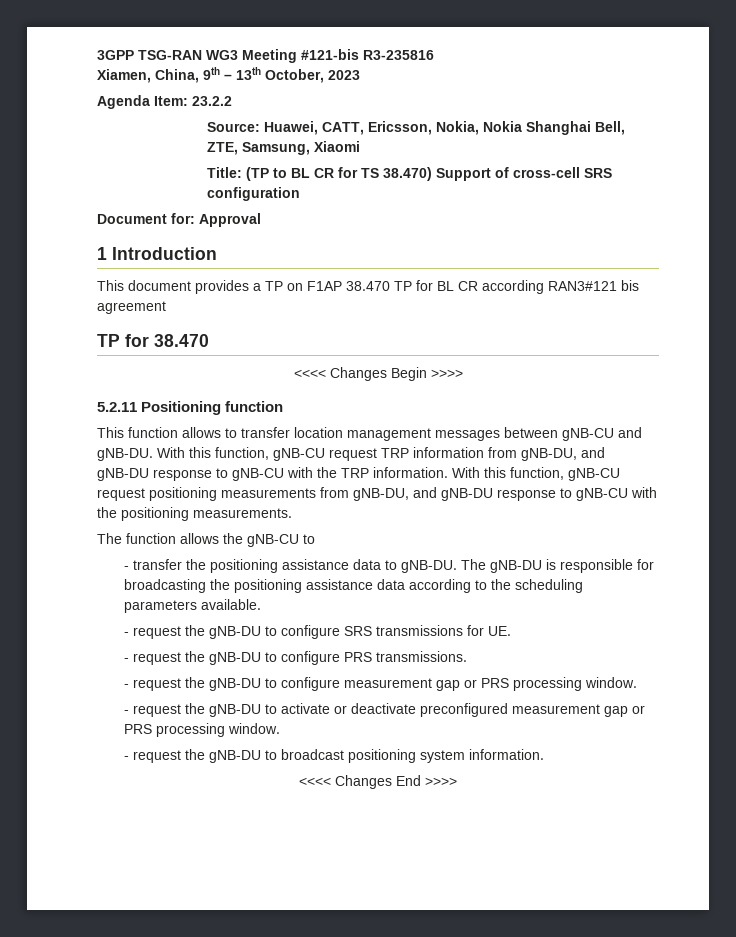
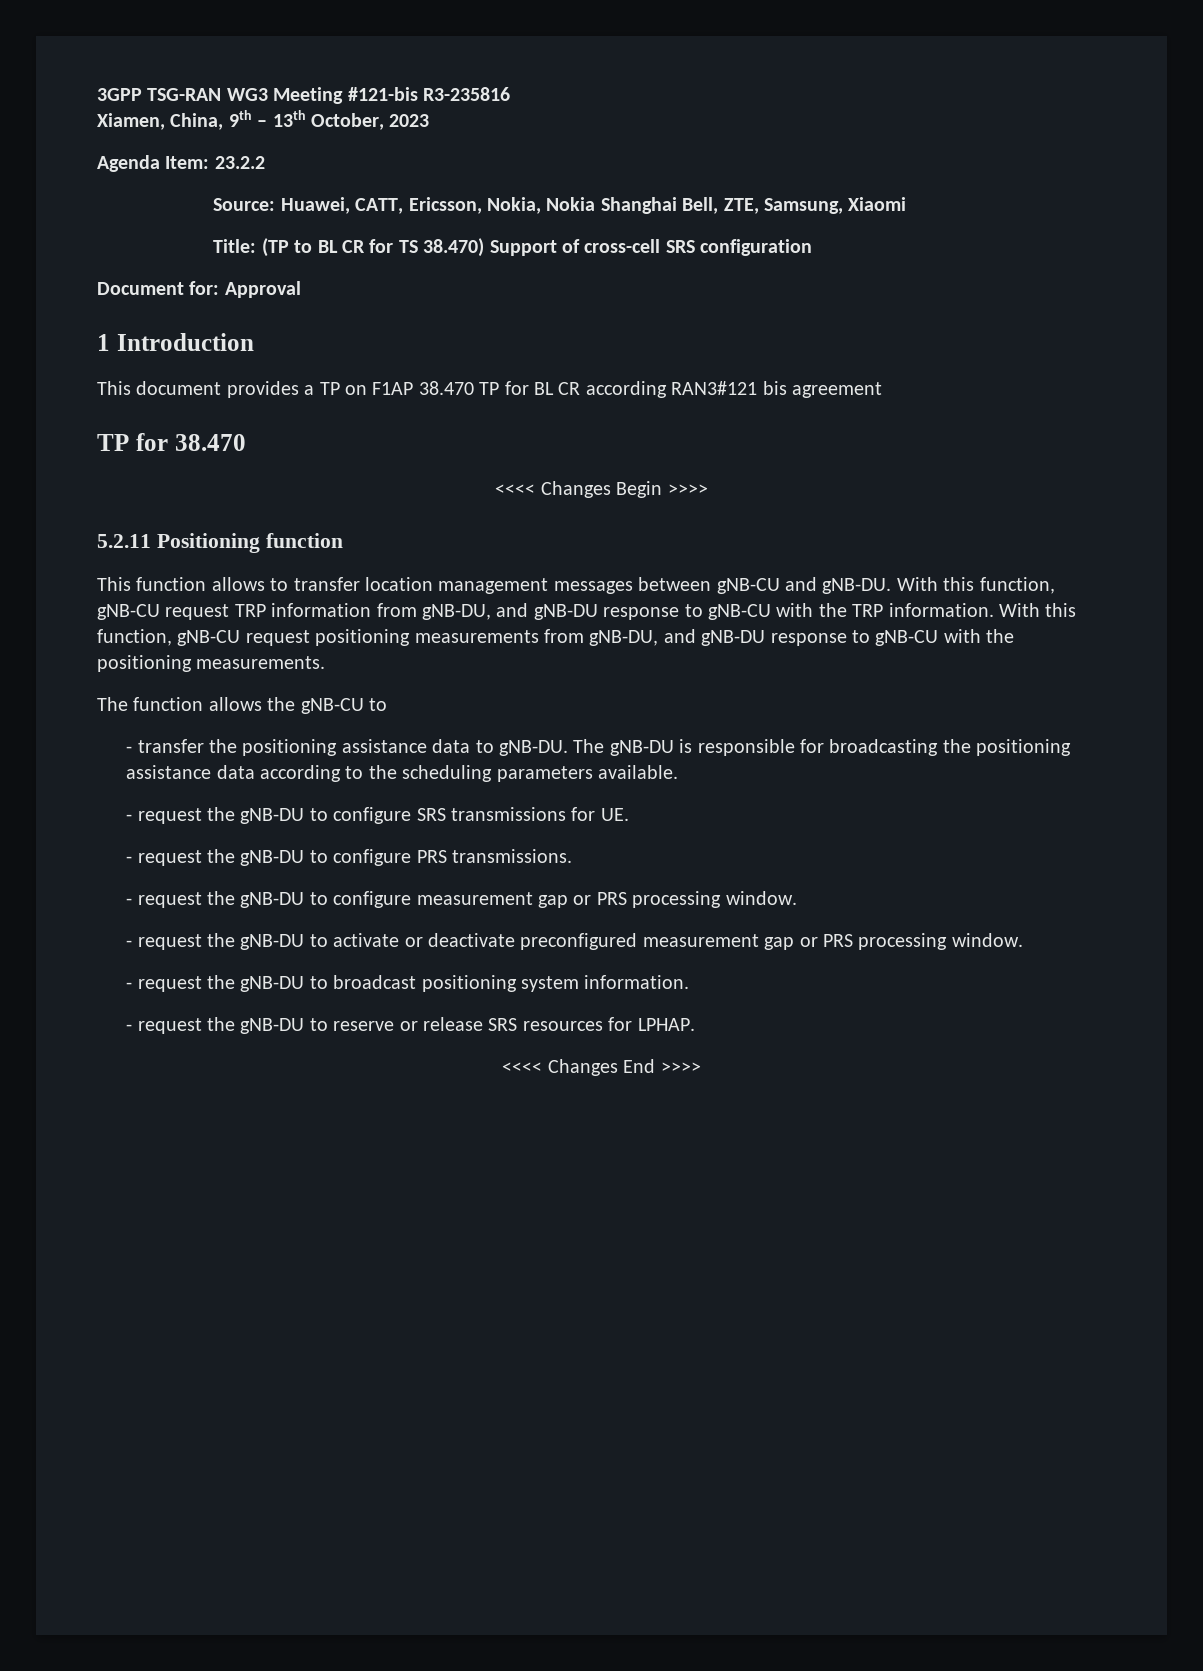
+ - request the gNB-DU to reserve or release SRS resources for LPHAP.

